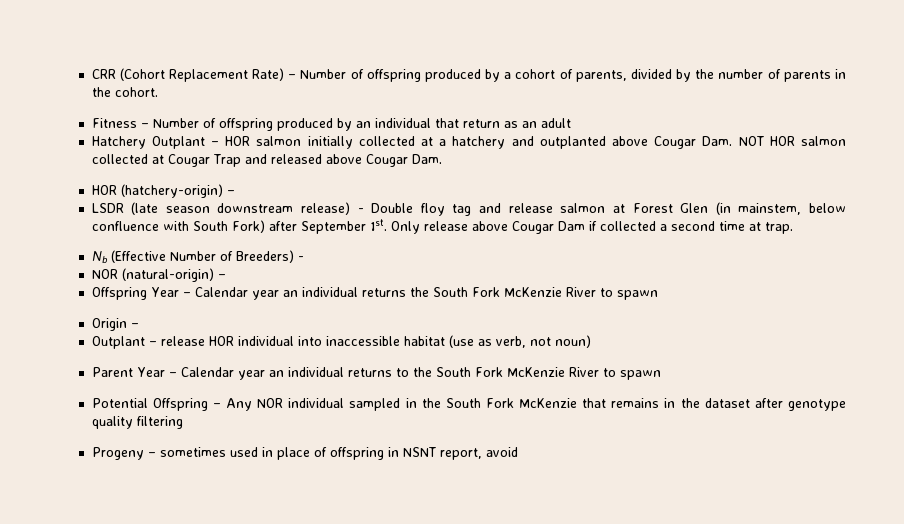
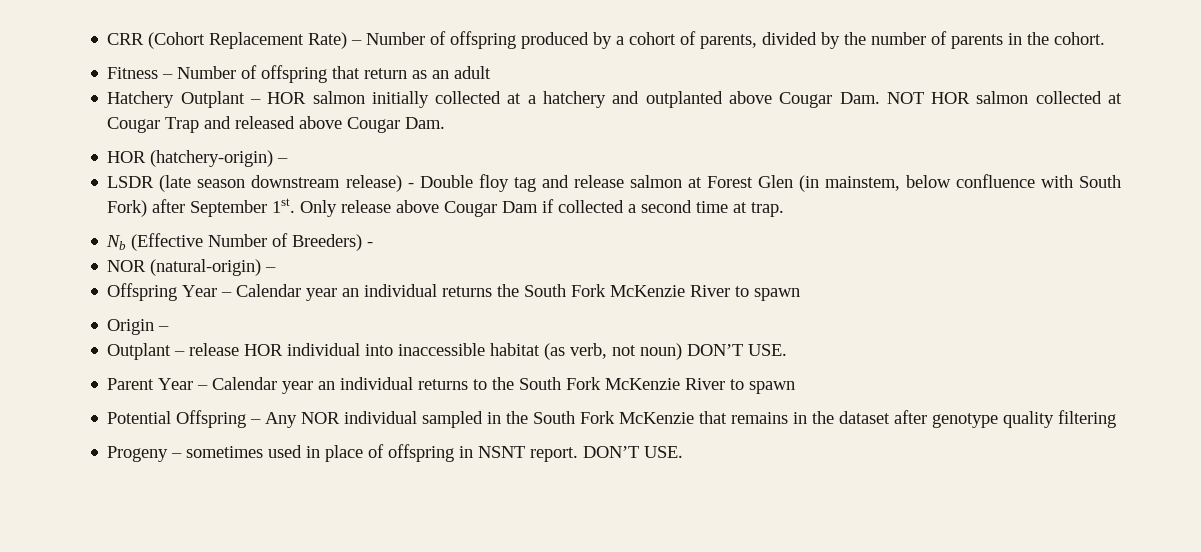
- Fitness – Number of offspring produced by an individual that return as an adult
+ Fitness – Number of offspring that return as an adult
- Outplant – release HOR individual into inaccessible habitat (use as verb, not noun)
+ Outplant – release HOR individual into inaccessible habitat (as verb, not noun) DON’T USE.
- Progeny – sometimes used in place of offspring in NSNT report, avoid
+ Progeny – sometimes used in place of offspring in NSNT report. DON’T USE.

